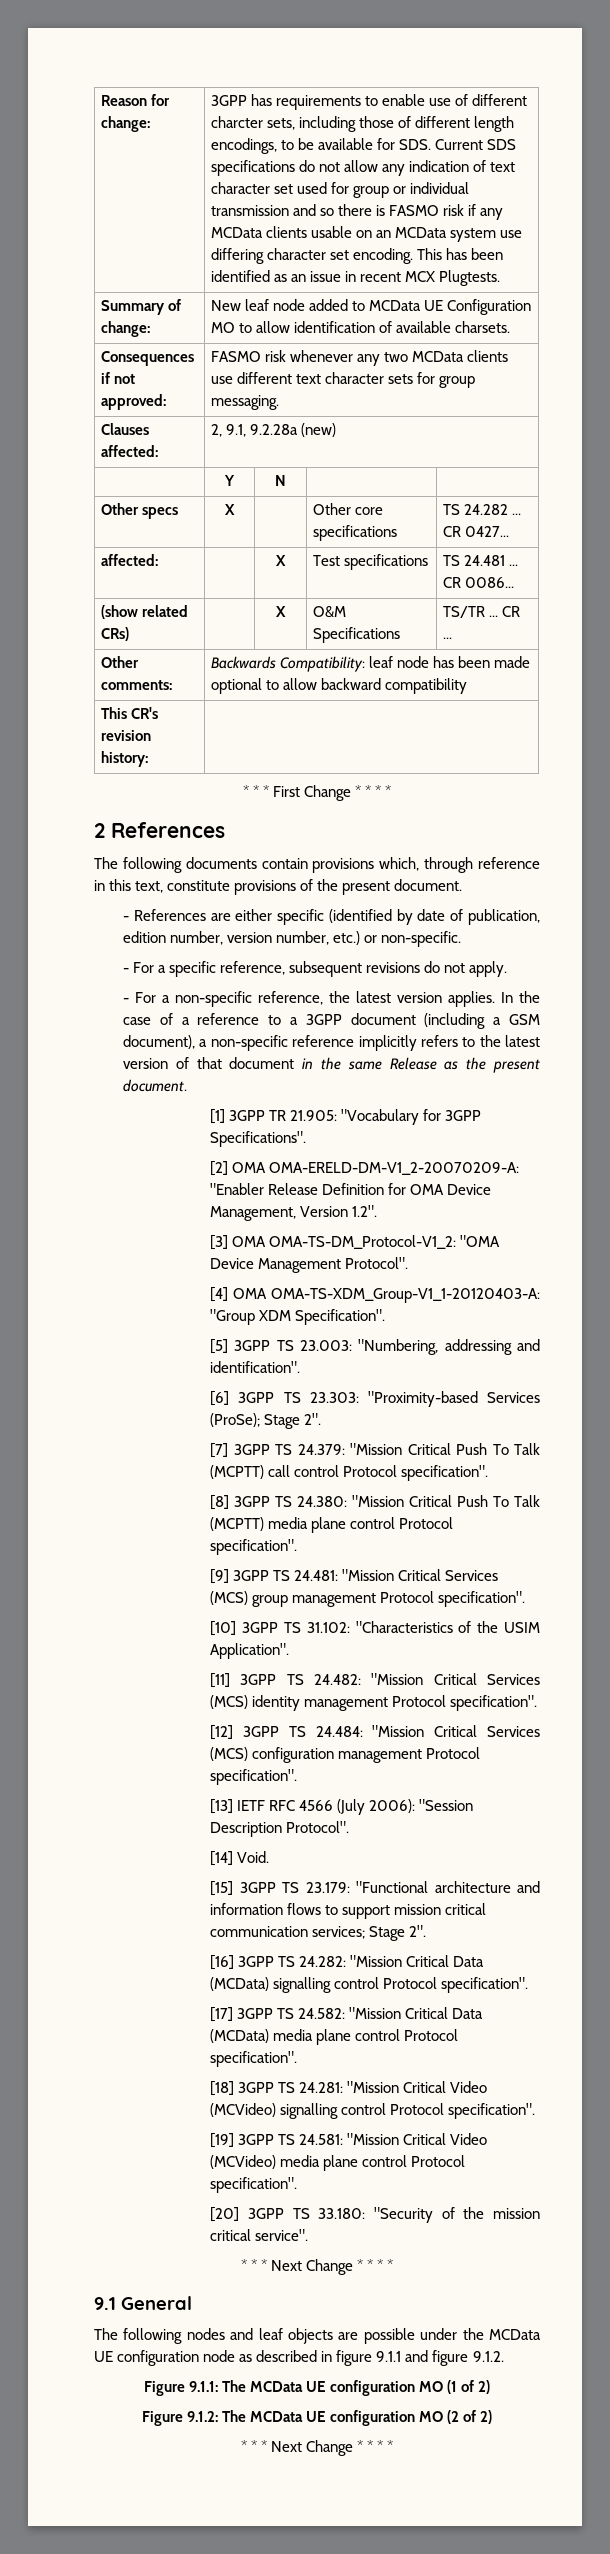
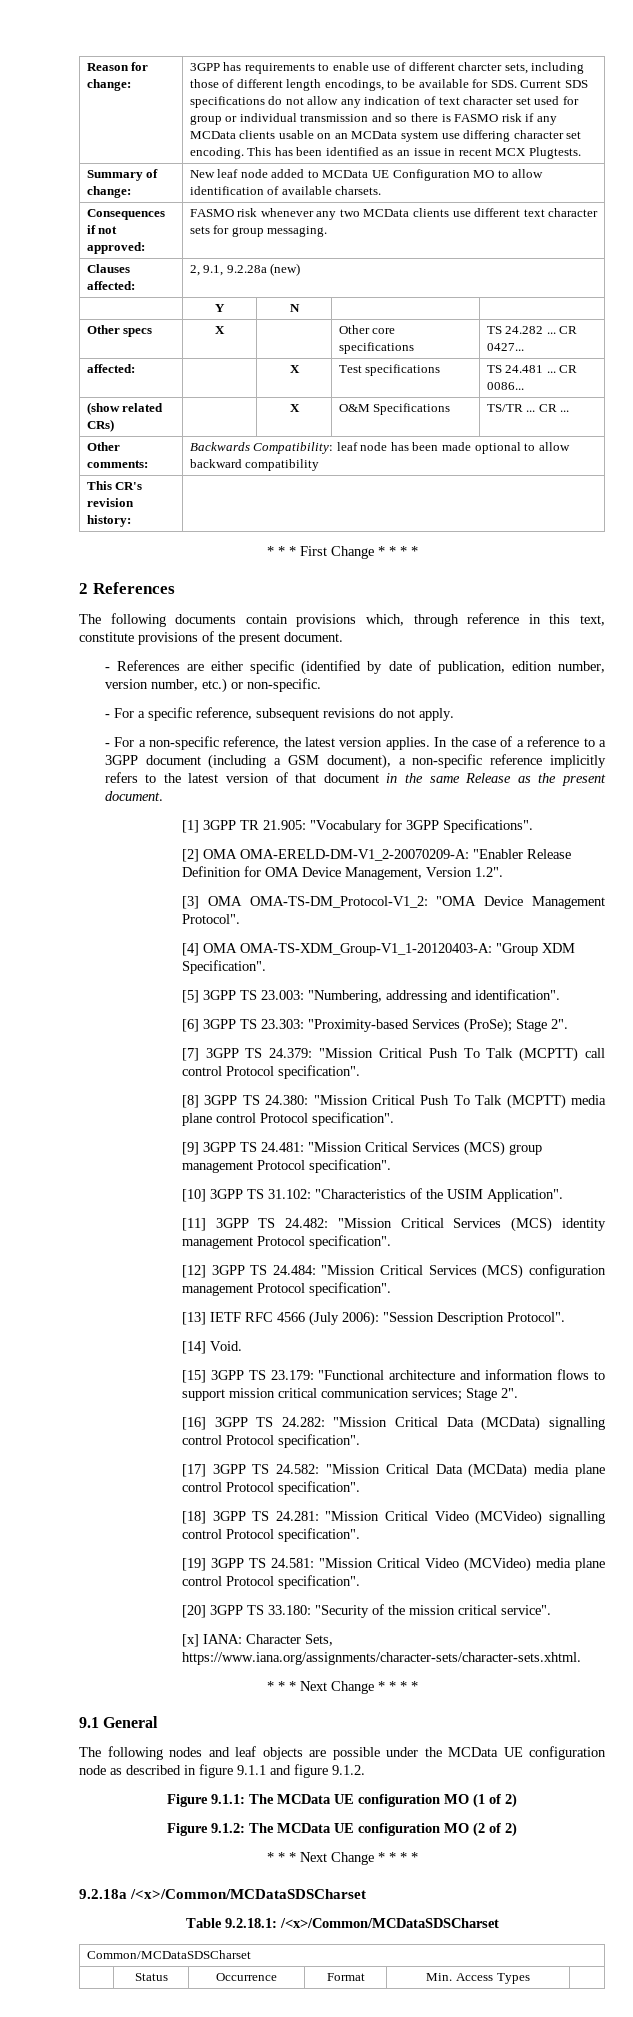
+ [x] IANA: Character Sets, https://www.iana.org/assignments/character-sets/character-sets.xhtml.
+ 9.2.18a /<x>/Common/MCDataSDSCharset
+ Table 9.2.18.1: /<x>/Common/MCDataSDSCharset
+ Common/MCDataSDSCharset
+ | Status | Occurrence | Format | Min. Access Types |

